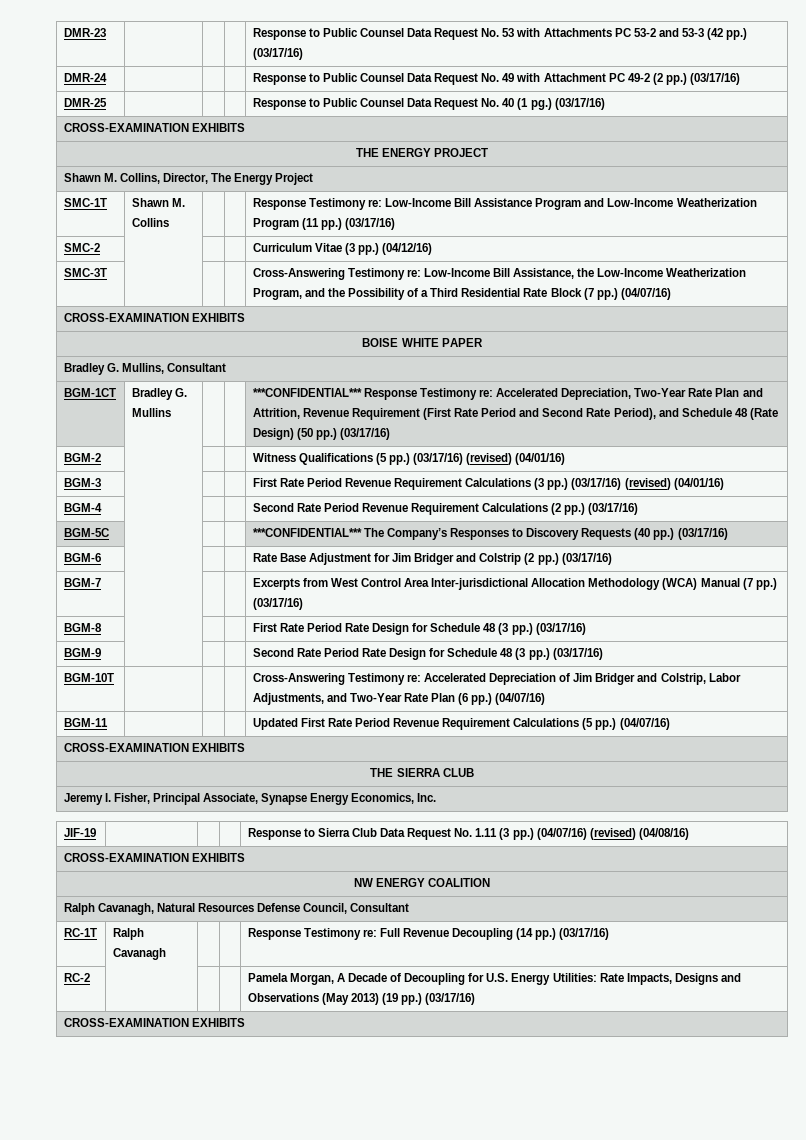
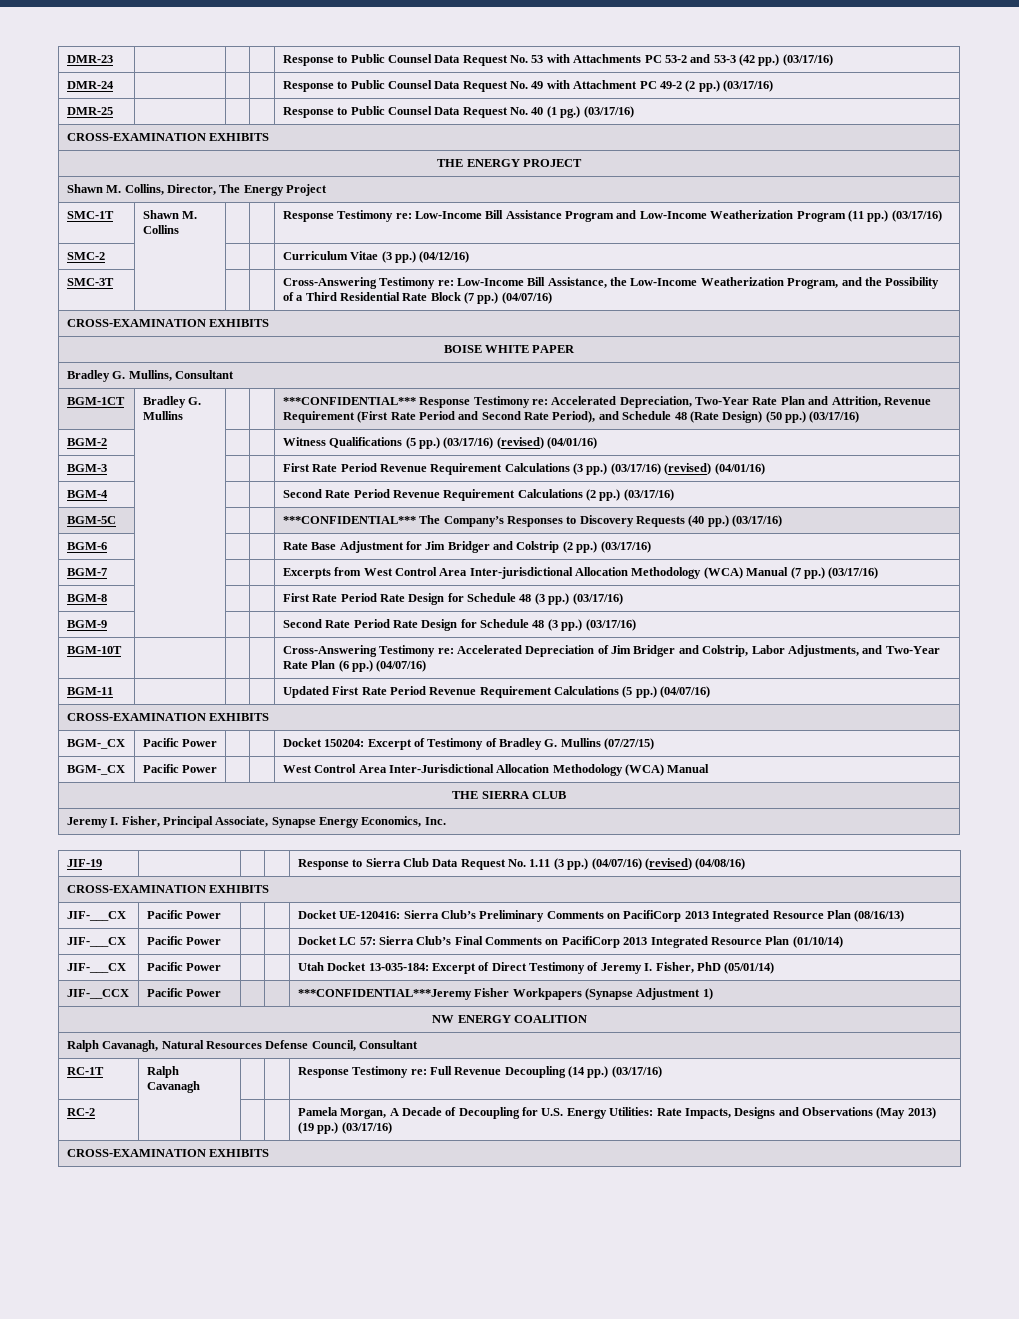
+ BGM-_CX | Pacific Power | | | Docket 150204: Excerpt of Testimony of Bradley G. Mullins (07/27/15)
+ BGM-_CX | Pacific Power | | | West Control Area Inter-Jurisdictional Allocation Methodology (WCA) Manual
+ JIF-___CX | Pacific Power | | | Docket UE-120416: Sierra Club’s Preliminary Comments on PacifiCorp 2013 Integrated Resource Plan (08/16/13)
+ JIF-___CX | Pacific Power | | | Docket LC 57: Sierra Club’s Final Comments on PacifiCorp 2013 Integrated Resource Plan (01/10/14)
+ JIF-___CX | Pacific Power | | | Utah Docket 13-035-184: Excerpt of Direct Testimony of Jeremy I. Fisher, PhD (05/01/14)
+ JIF-__CCX | Pacific Power | | | ***CONFIDENTIAL***Jeremy Fisher Workpapers (Synapse Adjustment 1)

